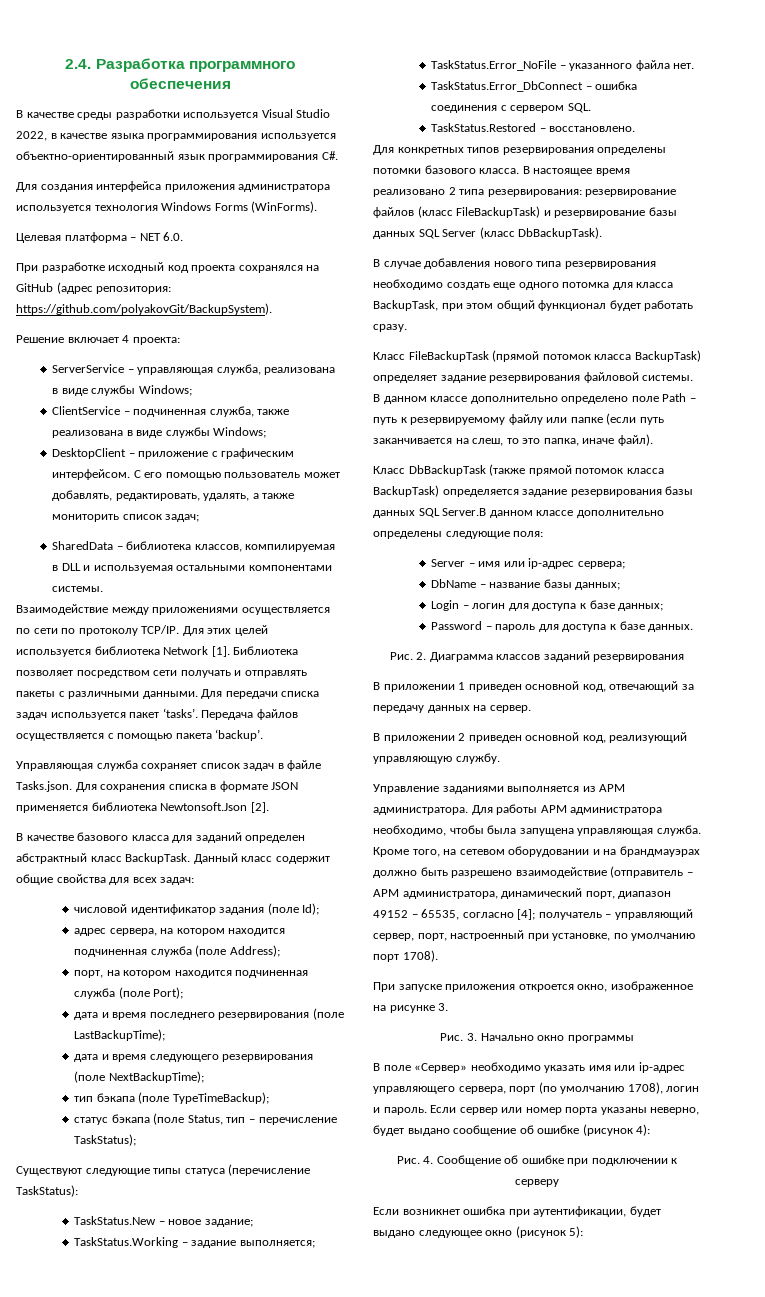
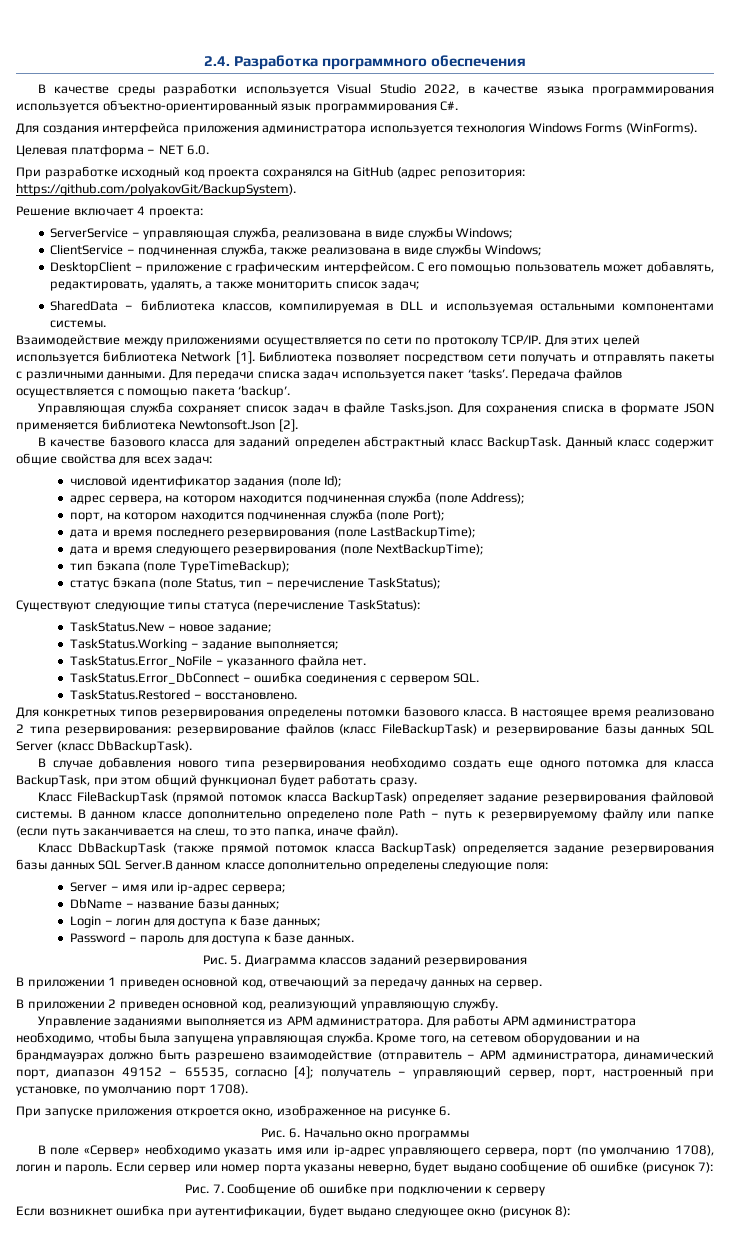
- Рис. 2. Диаграмма классов заданий резервирования
+ Рис. 5. Диаграмма классов заданий резервирования
- При запуске приложения откроется окно, изображенное на рисунке 3.
- Рис. 3. Начально окно программы
+ При запуске приложения откроется окно, изображенное на рисунке 6.
+ Рис. 6. Начально окно программы
- Если сервер или номер порта указаны неверно, будет выдано сообщение об ошибке (рисунок 4):
- Рис. 4. Сообщение об ошибке при подключении к серверу
+ Если сервер или номер порта указаны неверно, будет выдано сообщение об ошибке (рисунок 7):
+ Рис. 7. Сообщение об ошибке при подключении к серверу
- Если возникнет ошибка при аутентификации, будет выдано следующее окно (рисунок 5):
+ Если возникнет ошибка при аутентификации, будет выдано следующее окно (рисунок 8):

